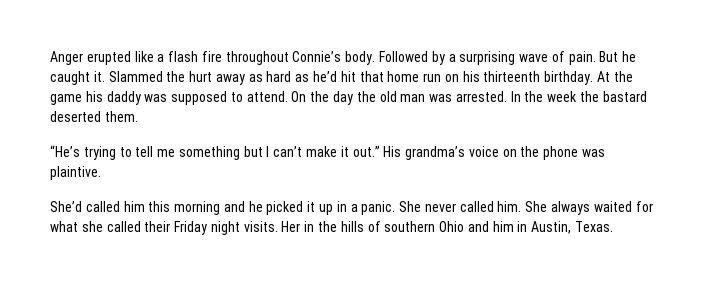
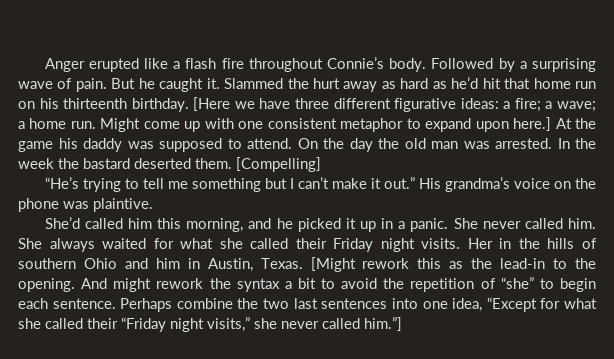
+ [Here we have three different figurative ideas: a fire; a wave; a home run. Might come up with one consistent metaphor to expand upon here.]
+ [Compelling]
- She’d called him this morning and he picked it up in a panic.
+ She’d called him this morning, and he picked it up in a panic.
+ [Might rework this as the lead-in to the opening. And might rework the syntax a bit to avoid the repetition of “she” to begin each sentence. Perhaps combine the two last sentences into one idea, “Except for what she called their “Friday night visits,” she never called him.”]

